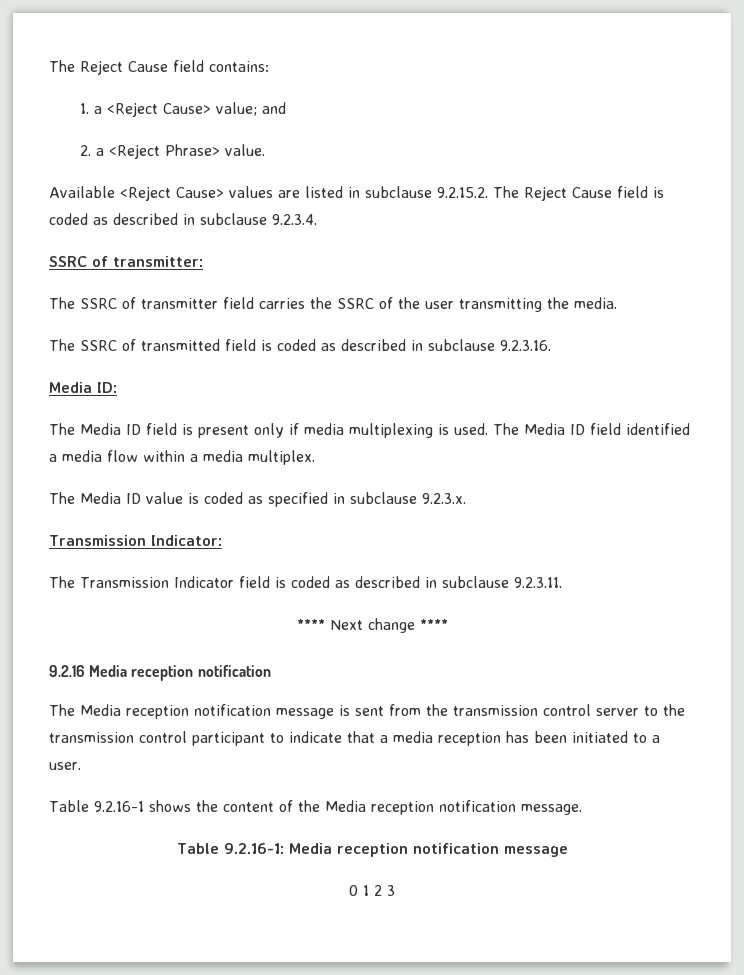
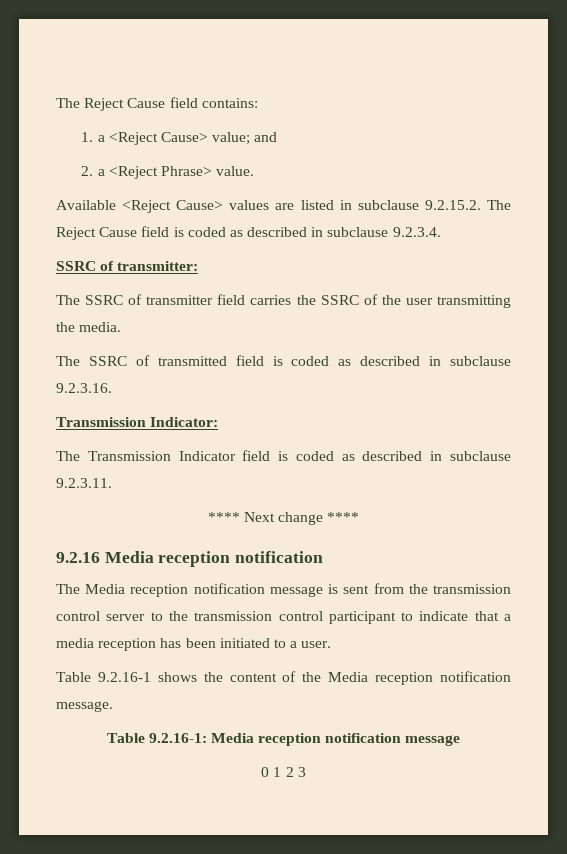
- Media ID:
- The Media ID field is present only if media multiplexing is used. The Media ID field identified a media flow within a media multiplex.
- The Media ID value is coded as specified in subclause 9.2.3.x.

